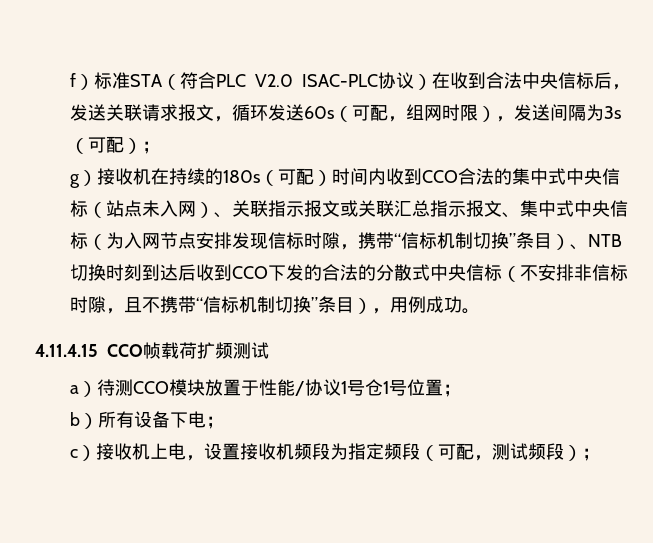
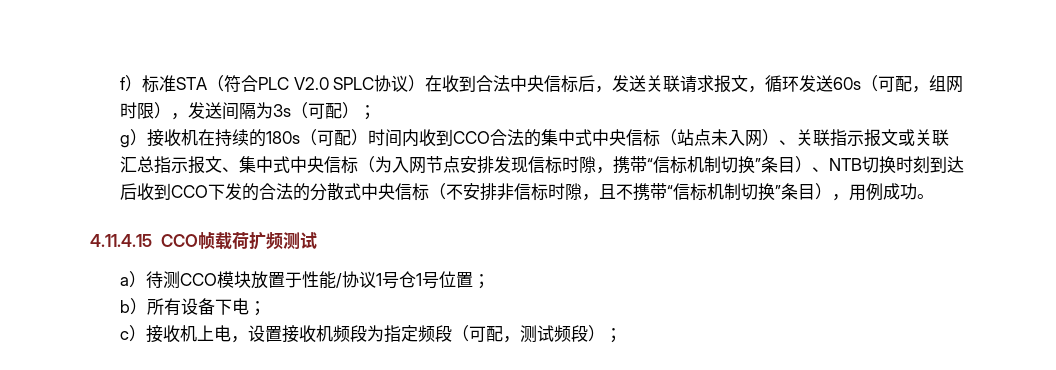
- f）标准STA（符合PLC V2.0 ISAC-PLC协议）在收到合法中央信标后，发送关联请求报文，循环发送60s（可配，组网时限），发送间隔为3s（可配）；
+ f）标准STA（符合PLC V2.0 SPLC协议）在收到合法中央信标后，发送关联请求报文，循环发送60s（可配，组网时限），发送间隔为3s（可配）；

